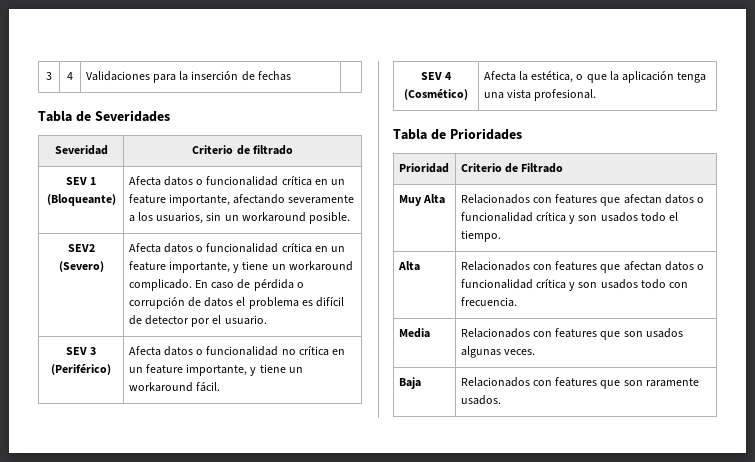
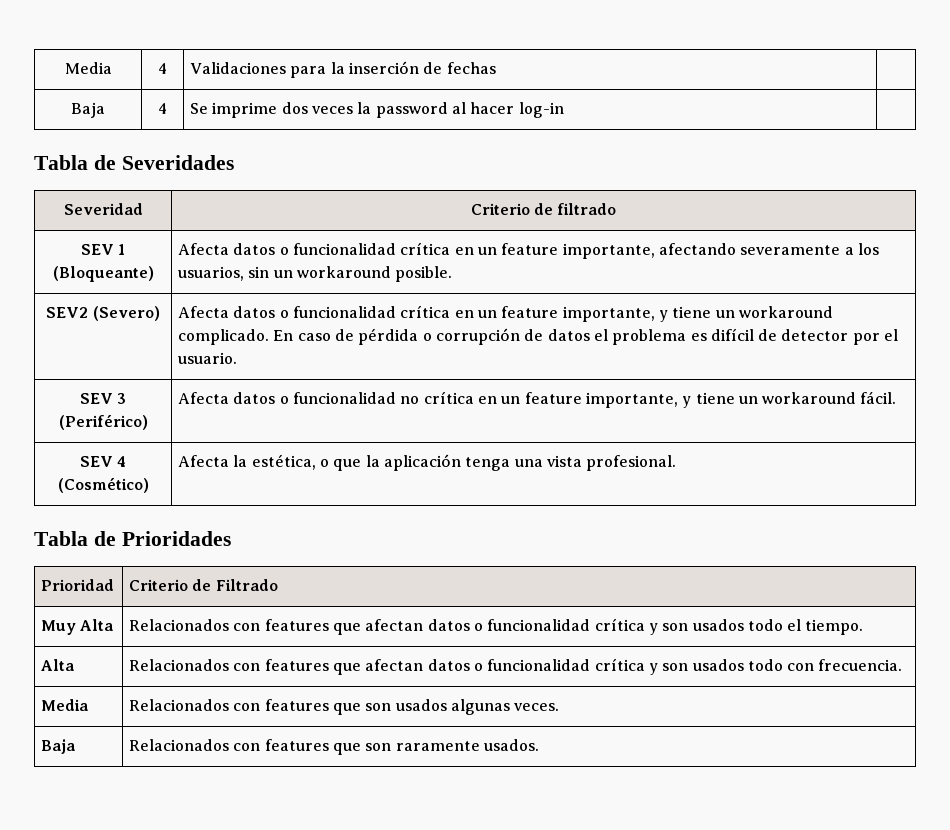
- 3 | 4 | Validaciones para la inserción de fechas |
+ Media | 4 | Validaciones para la inserción de fechas |
+ Baja | 4 | Se imprime dos veces la password al hacer log-in |

